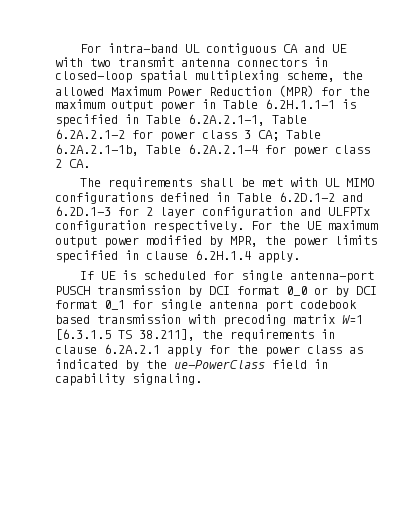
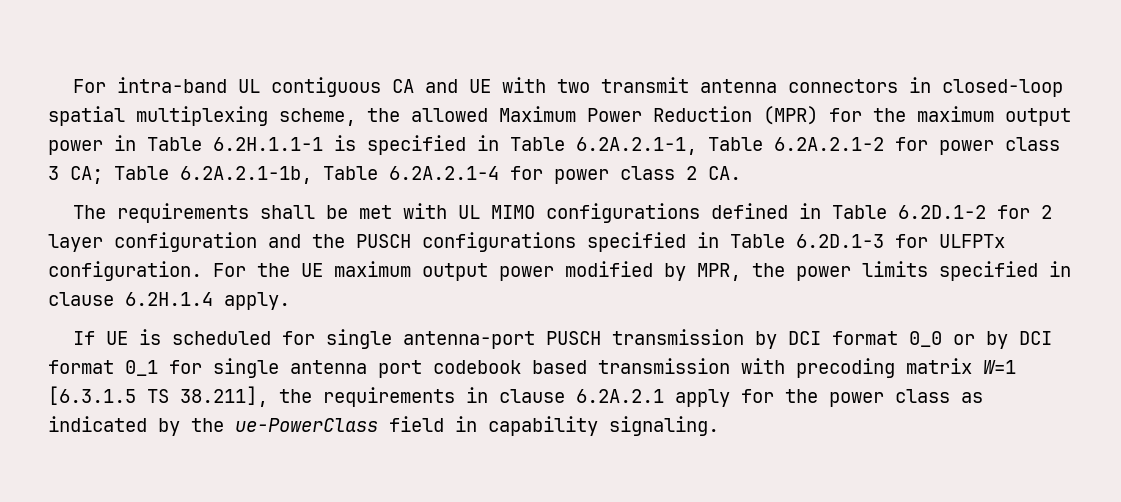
- The requirements shall be met with UL MIMO configurations defined in Table 6.2D.1-2 and 6.2D.1-3 for 2 layer configuration and ULFPTx configuration respectively.
+ The requirements shall be met with UL MIMO configurations defined in Table 6.2D.1-2 for 2 layer configuration and the PUSCH configurations specified in Table 6.2D.1-3 for ULFPTx configuration.

